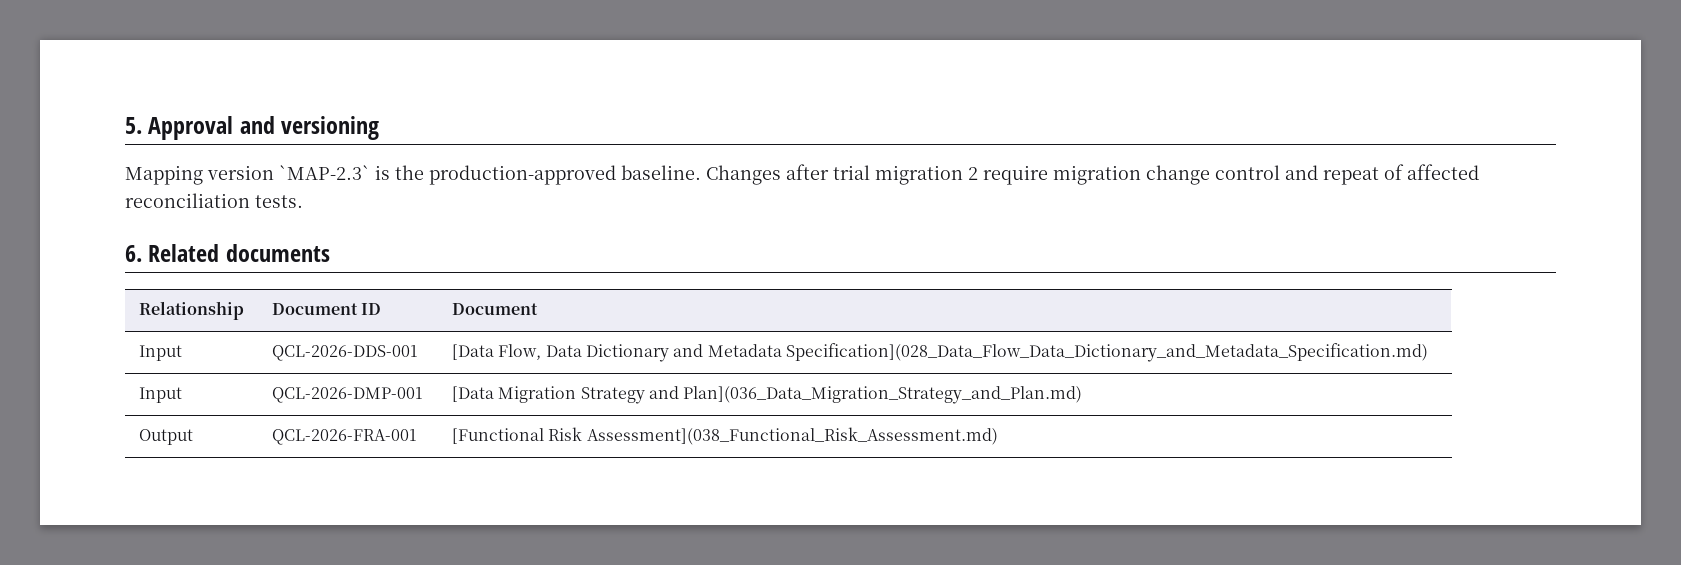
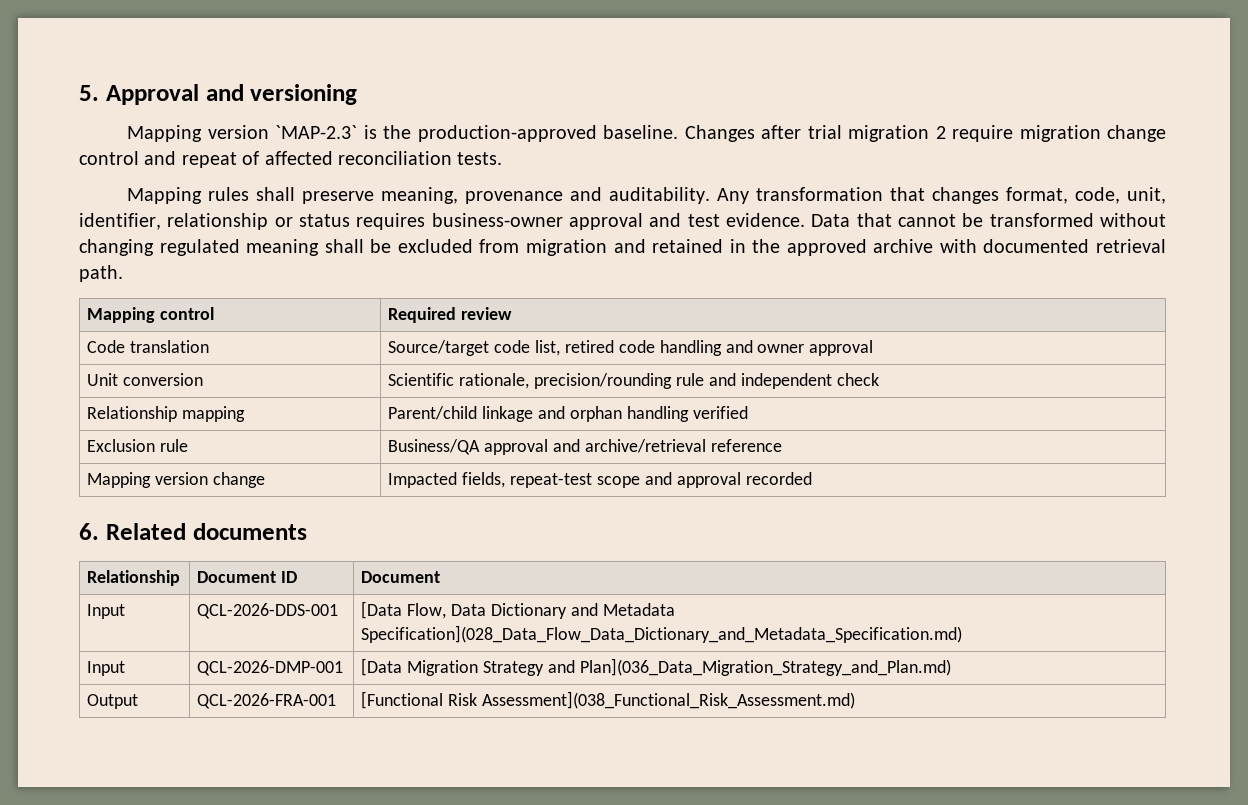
+ Mapping rules shall preserve meaning, provenance and auditability. Any transformation that changes format, code, unit, identifier, relationship or status requires business-owner approval and test evidence. Data that cannot be transformed without changing regulated meaning shall be excluded from migration and retained in the approved archive with documented retrieval path.
+ Mapping control | Required review
+ Code translation | Source/target code list, retired code handling and owner approval
+ Unit conversion | Scientific rationale, precision/rounding rule and independent check
+ Relationship mapping | Parent/child linkage and orphan handling verified
+ Exclusion rule | Business/QA approval and archive/retrieval reference
+ Mapping version change | Impacted fields, repeat-test scope and approval recorded

